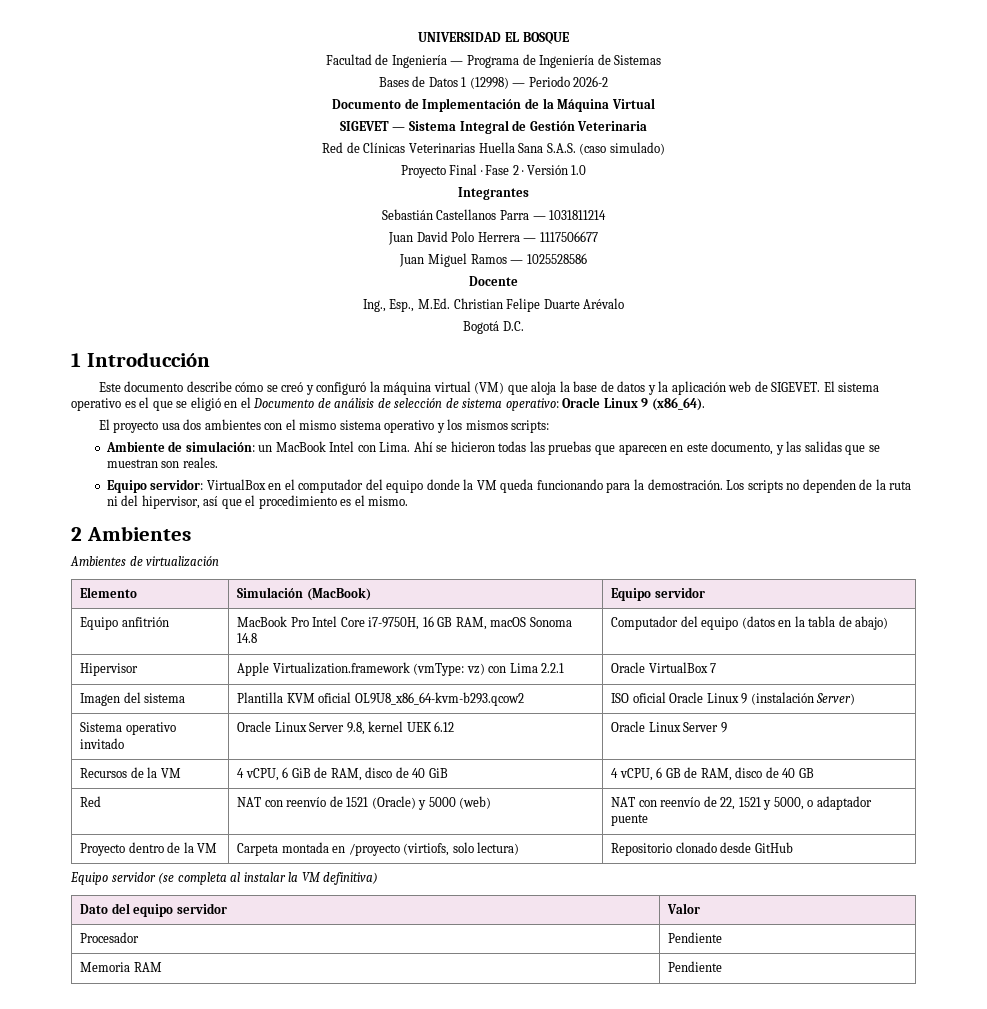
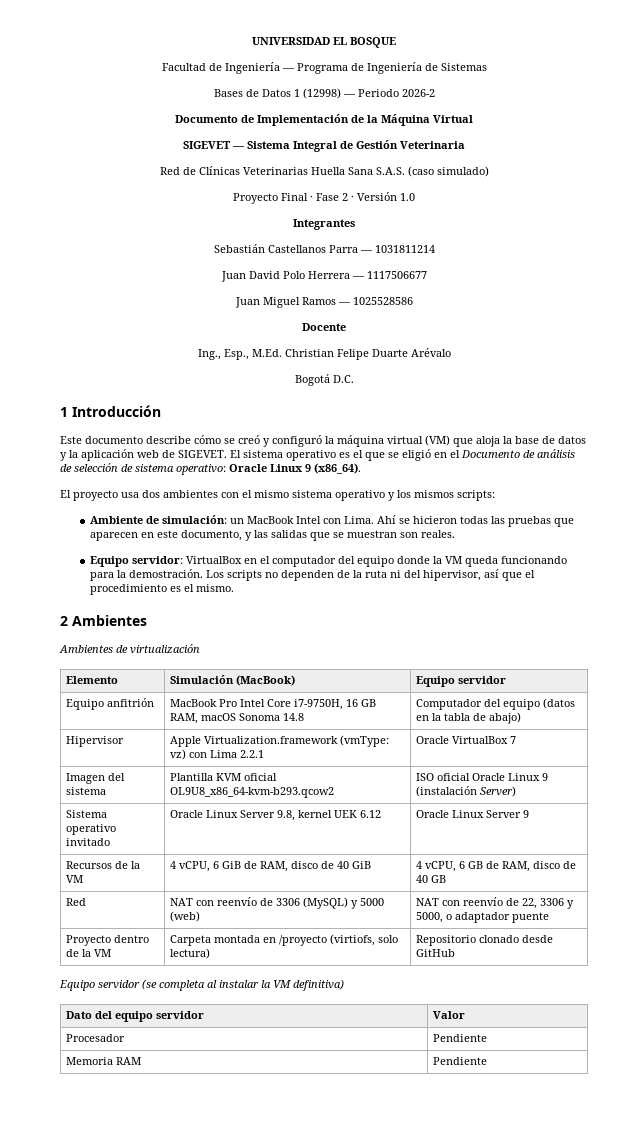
- Red | NAT con reenvío de 1521 (Oracle) y 5000 (web) | NAT con reenvío de 22, 1521 y 5000, o adaptador puente
+ Red | NAT con reenvío de 3306 (MySQL) y 5000 (web) | NAT con reenvío de 22, 3306 y 5000, o adaptador puente

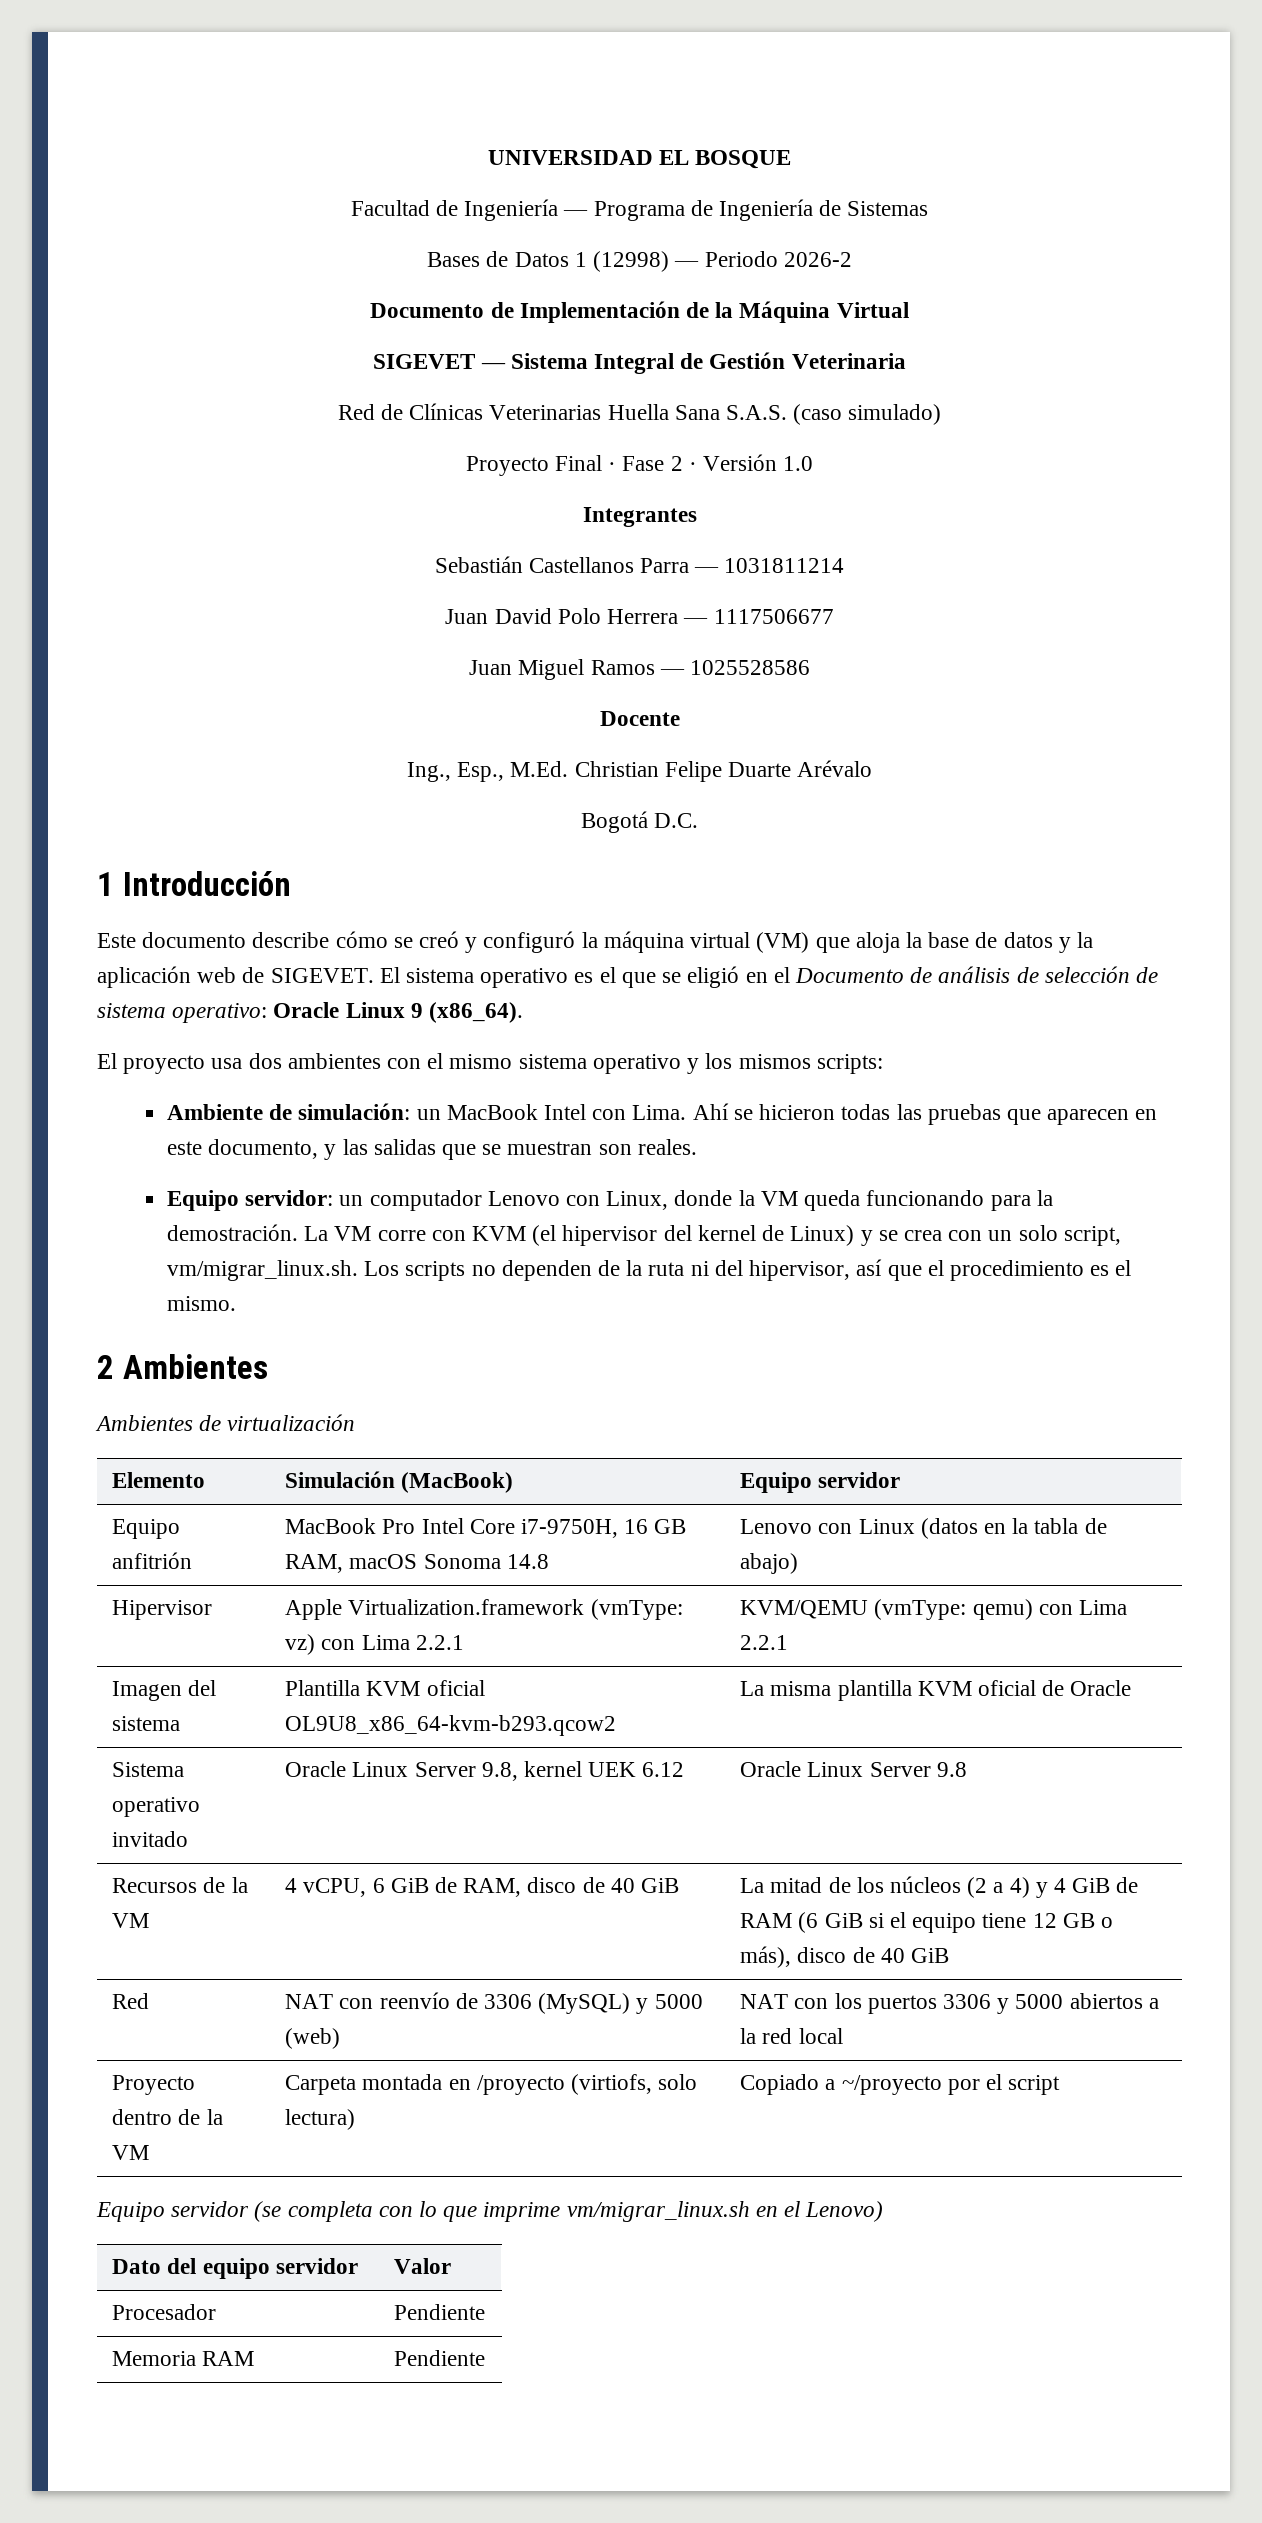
- Equipo servidor: VirtualBox en el computador del equipo donde la VM queda funcionando para la demostración.
+ Equipo servidor: un computador Lenovo con Linux, donde la VM queda funcionando para la demostración.
- Los scripts no dependen de la ruta ni del hipervisor, así que el procedimiento es el mismo.
+ La VM corre con KVM (el hipervisor del kernel de Linux) y se crea con un solo script, vm/migrar_linux.sh. Los scripts no dependen de la ruta ni del hipervisor, así que el procedimiento es el mismo.
- Equipo anfitrión | MacBook Pro Intel Core i7-9750H, 16 GB RAM, macOS Sonoma 14.8 | Computador del equipo (datos en la tabla de abajo)
+ Equipo anfitrión | MacBook Pro Intel Core i7-9750H, 16 GB RAM, macOS Sonoma 14.8 | Lenovo con Linux (datos en la tabla de abajo)
- Hipervisor | Apple Virtualization.framework (vmType: vz) con Lima 2.2.1 | Oracle VirtualBox 7
+ Hipervisor | Apple Virtualization.framework (vmType: vz) con Lima 2.2.1 | KVM/QEMU (vmType: qemu) con Lima 2.2.1
- Imagen del sistema | Plantilla KVM oficial OL9U8_x86_64-kvm-b293.qcow2 | ISO oficial Oracle Linux 9 (instalación Server)
+ Imagen del sistema | Plantilla KVM oficial OL9U8_x86_64-kvm-b293.qcow2 | La misma plantilla KVM oficial de Oracle
- Sistema operativo invitado | Oracle Linux Server 9.8, kernel UEK 6.12 | Oracle Linux Server 9
+ Sistema operativo invitado | Oracle Linux Server 9.8, kernel UEK 6.12 | Oracle Linux Server 9.8
- 4 vCPU, 6 GB de RAM, disco de 40 GB
+ La mitad de los núcleos (2 a 4) y 4 GiB de RAM (6 GiB si el equipo tiene 12 GB o más), disco de 40 GiB
- Red | NAT con reenvío de 3306 (MySQL) y 5000 (web) | NAT con reenvío de 22, 3306 y 5000, o adaptador puente
+ Red | NAT con reenvío de 3306 (MySQL) y 5000 (web) | NAT con los puertos 3306 y 5000 abiertos a la red local
- Proyecto dentro de la VM | Carpeta montada en /proyecto (virtiofs, solo lectura) | Repositorio clonado desde GitHub
- Equipo servidor (se completa al instalar la VM definitiva)
+ Proyecto dentro de la VM | Carpeta montada en /proyecto (virtiofs, solo lectura) | Copiado a ~/proyecto por el script
+ Equipo servidor (se completa con lo que imprime vm/migrar_linux.sh en el Lenovo)

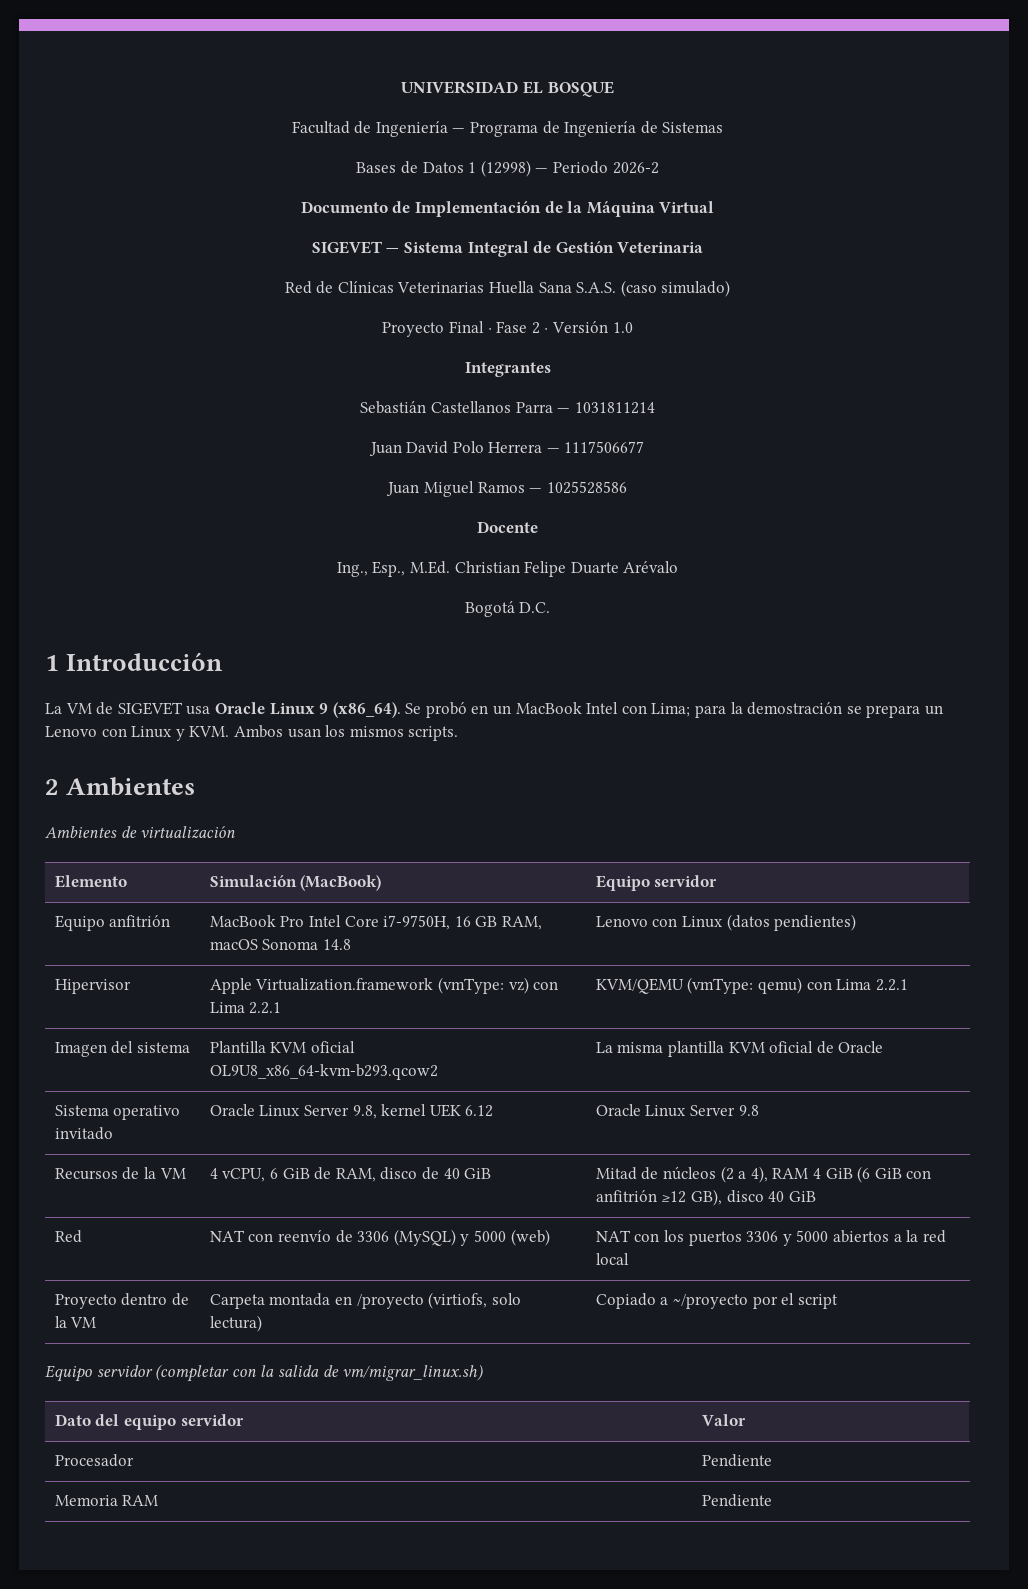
- Este documento describe cómo se creó y configuró la máquina virtual (VM) que aloja la base de datos y la aplicación web de SIGEVET. El sistema operativo es el que se eligió en el Documento de análisis de selección de sistema operativo: Oracle Linux 9 (x86_64).
- El proyecto usa dos ambientes con el mismo sistema operativo y los mismos scripts:
- Ambiente de simulación: un MacBook Intel con Lima. Ahí se hicieron todas las pruebas que aparecen en este documento, y las salidas que se muestran son reales.
- Equipo servidor: un computador Lenovo con Linux, donde la VM queda funcionando para la demostración. La VM corre con KVM (el hipervisor del kernel de Linux) y se crea con un solo script, vm/migrar_linux.sh. Los scripts no dependen de la ruta ni del hipervisor, así que el procedimiento es el mismo.
+ La VM de SIGEVET usa Oracle Linux 9 (x86_64). Se probó en un MacBook Intel con Lima; para la demostración se prepara un Lenovo con Linux y KVM. Ambos usan los mismos scripts.
- Equipo anfitrión | MacBook Pro Intel Core i7-9750H, 16 GB RAM, macOS Sonoma 14.8 | Lenovo con Linux (datos en la tabla de abajo)
+ Equipo anfitrión | MacBook Pro Intel Core i7-9750H, 16 GB RAM, macOS Sonoma 14.8 | Lenovo con Linux (datos pendientes)
- La mitad de los núcleos (2 a 4) y 4 GiB de RAM (6 GiB si el equipo tiene 12 GB o más), disco de 40 GiB
+ Mitad de núcleos (2 a 4), RAM 4 GiB (6 GiB con anfitrión ≥12 GB), disco 40 GiB
- Equipo servidor (se completa con lo que imprime vm/migrar_linux.sh en el Lenovo)
+ Equipo servidor (completar con la salida de vm/migrar_linux.sh)

